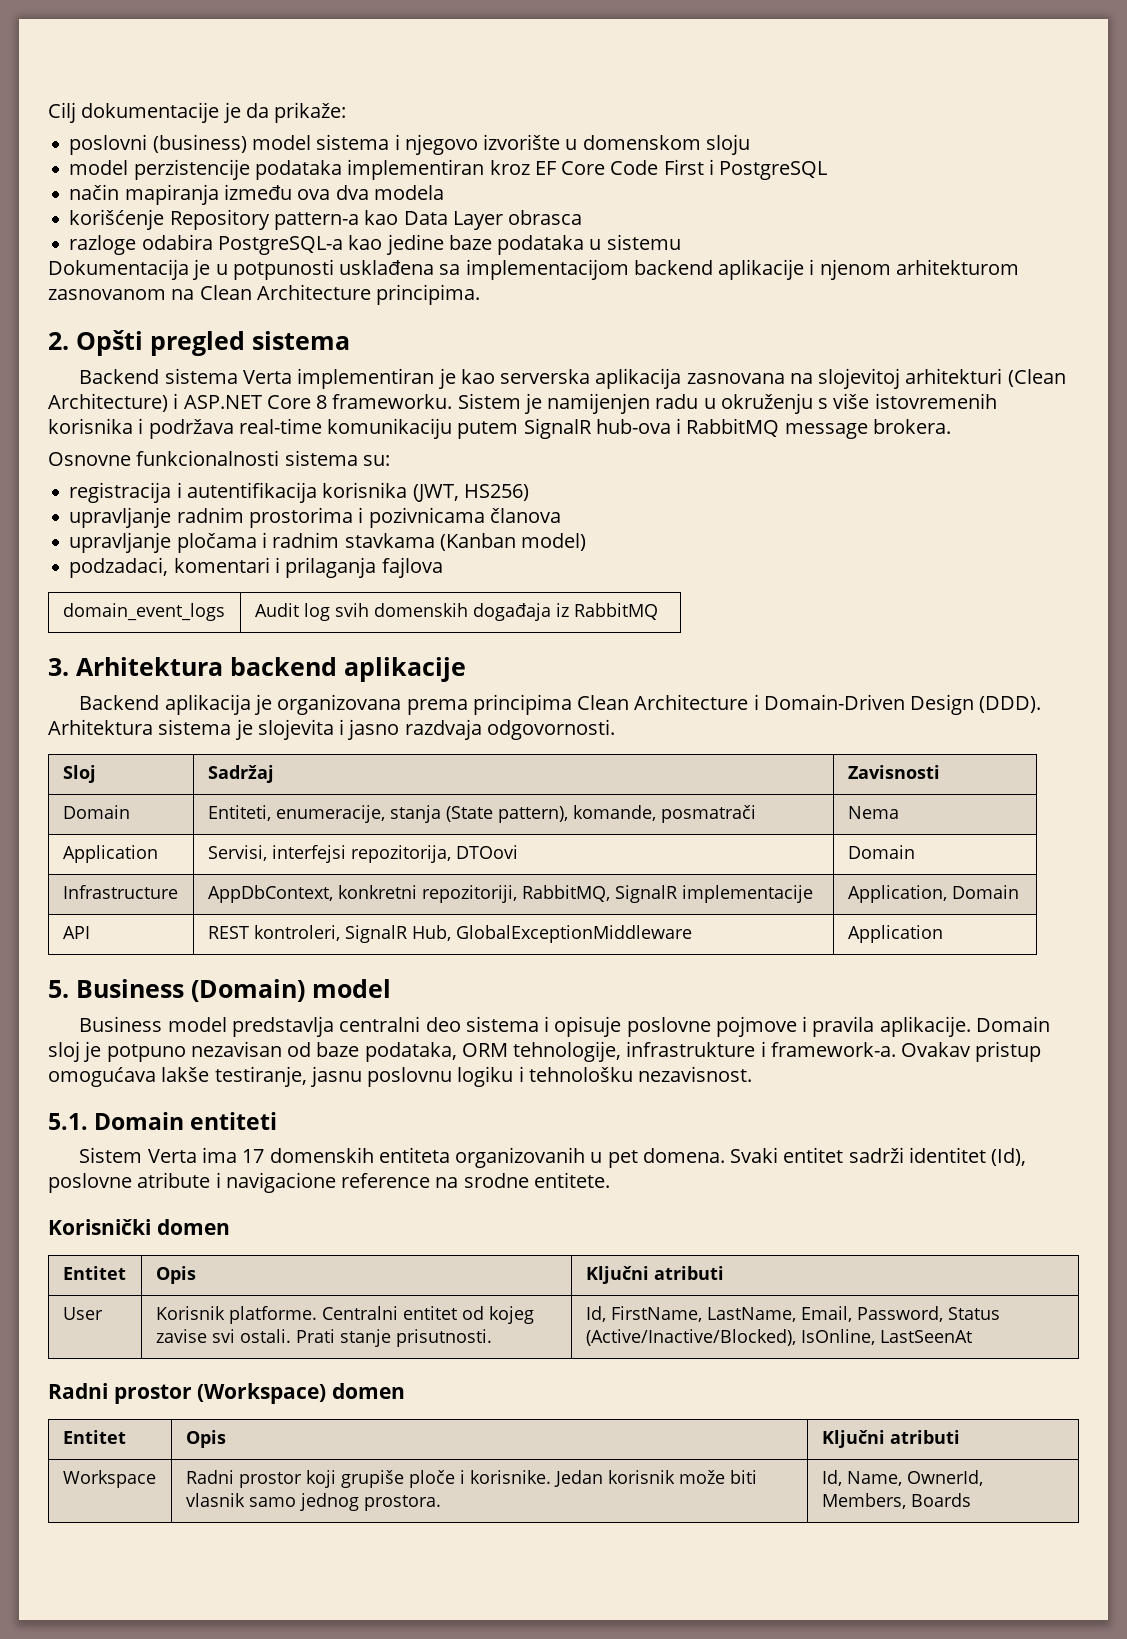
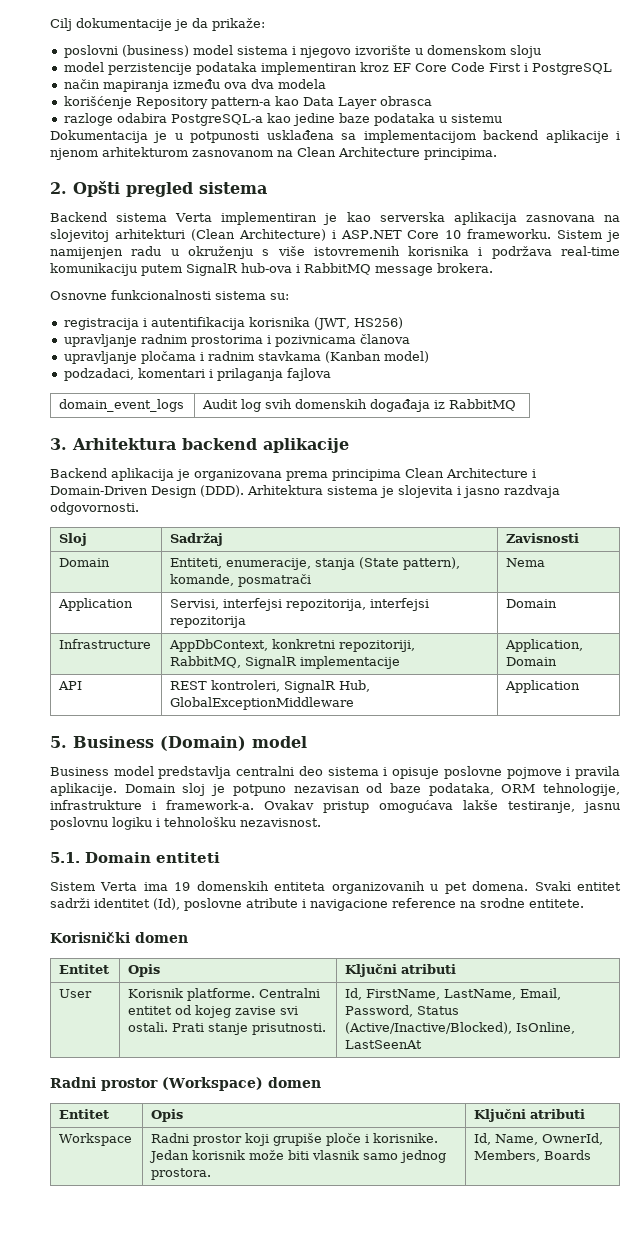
- Backend sistema Verta implementiran je kao serverska aplikacija zasnovana na slojevitoj arhitekturi (Clean Architecture) i ASP.NET Core 8 frameworku.
+ Backend sistema Verta implementiran je kao serverska aplikacija zasnovana na slojevitoj arhitekturi (Clean Architecture) i ASP.NET Core 10 frameworku.
- Application | Servisi, interfejsi repozitorija, DTOovi | Domain
+ Application | Servisi, interfejsi repozitorija, interfejsi repozitorija | Domain
- Sistem Verta ima 17 domenskih entiteta organizovanih u pet domena.
+ Sistem Verta ima 19 domenskih entiteta organizovanih u pet domena.

